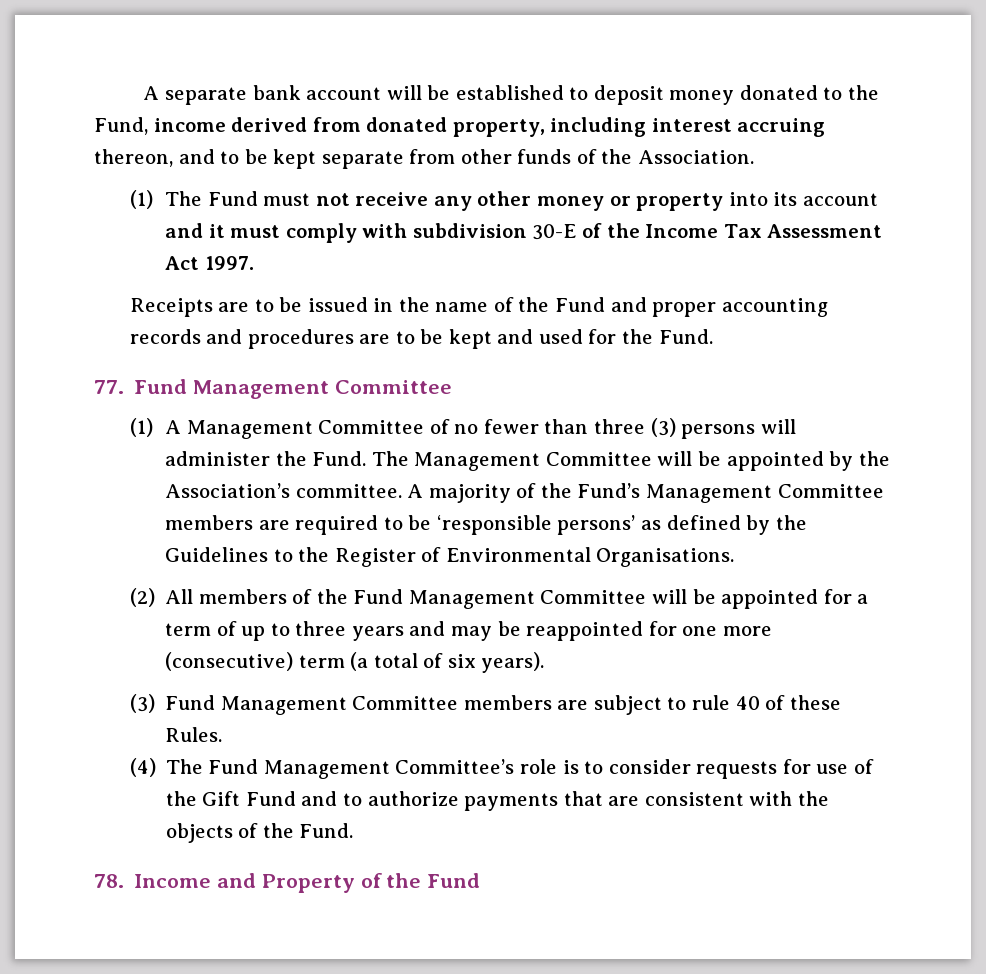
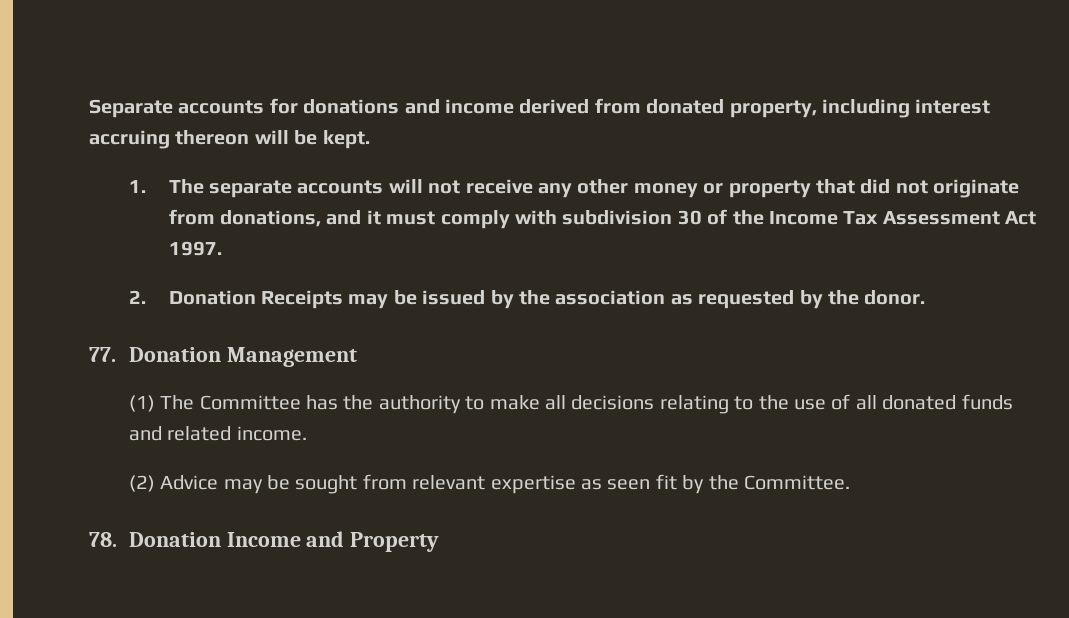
- A separate bank account will be established to deposit money donated to the Fund, income derived from donated property, including interest accruing thereon, and to be kept separate from other funds of the Association.
- (1) The Fund must not receive any other money or property into its account and it must comply with subdivision 30-E of the Income Tax Assessment Act 1997.
+ Separate accounts for donations and income derived from donated property, including interest accruing thereon will be kept.
+ 1. The separate accounts will not receive any other money or property that did not originate from donations, and it must comply with subdivision 30 of the Income Tax Assessment Act 1997.
- Receipts are to be issued in the name of the Fund and proper accounting records and procedures are to be kept and used for the Fund.
+ 2. Donation Receipts may be issued by the association as requested by the donor.
- 77. Fund Management Committee
- (1) A Management Committee of no fewer than three (3) persons will administer the Fund. The Management Committee will be appointed by the Association’s committee. A majority of the Fund’s Management Committee members are required to be ‘responsible persons’ as defined by the Guidelines to the Register of Environmental Organisations.
- (2) All members of the Fund Management Committee will be appointed for a term of up to three years and may be reappointed for one more (consecutive) term (a total of six years).
- (3) Fund Management Committee members are subject to rule 40 of these Rules.
- (4) The Fund Management Committee’s role is to consider requests for use of the Gift Fund and to authorize payments that are consistent with the objects of the Fund.
- 78. Income and Property of the Fund
+ 77. Donation Management
+ (1) The Committee has the authority to make all decisions relating to the use of all donated funds and related income.
+ (2) Advice may be sought from relevant expertise as seen fit by the Committee.
+ 78. Donation Income and Property

